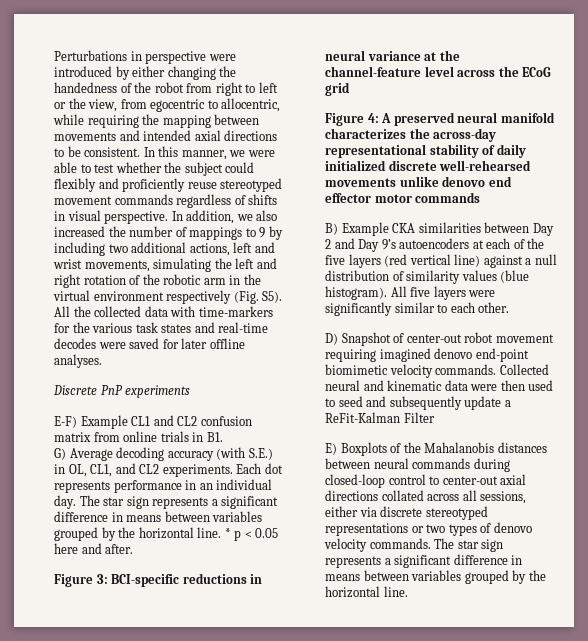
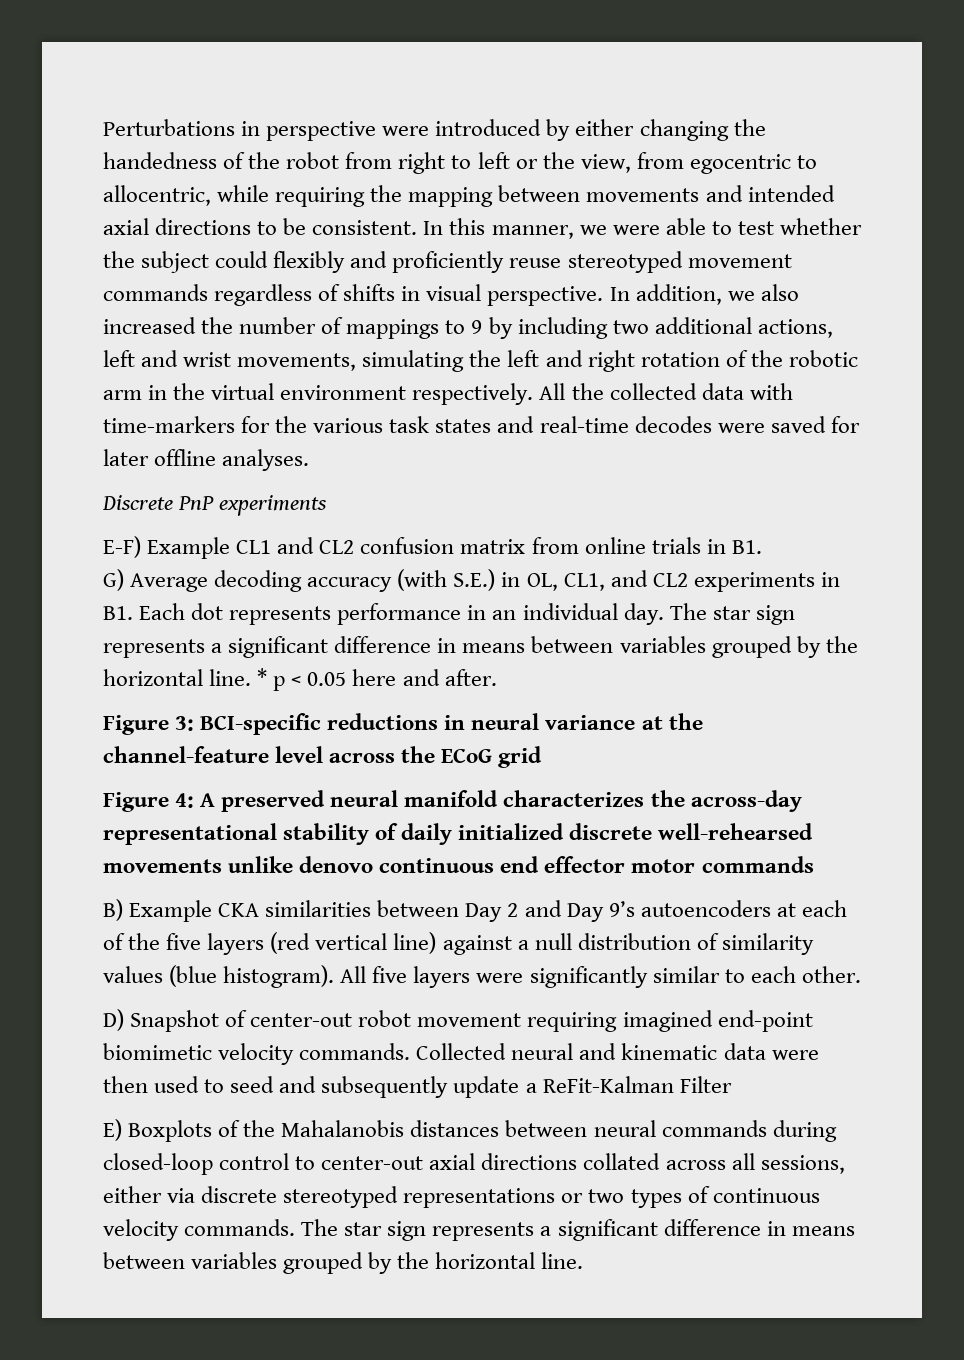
- In addition, we also increased the number of mappings to 9 by including two additional actions, left and wrist movements, simulating the left and right rotation of the robotic arm in the virtual environment respectively (Fig. S5). All the collected data with time-markers for the various task states and real-time decodes were saved for later offline analyses.
+ In addition, we also increased the number of mappings to 9 by including two additional actions, left and wrist movements, simulating the left and right rotation of the robotic arm in the virtual environment respectively. All the collected data with time-markers for the various task states and real-time decodes were saved for later offline analyses.
- G) Average decoding accuracy (with S.E.) in OL, CL1, and CL2 experiments. Each dot represents performance in an individual day.
+ G) Average decoding accuracy (with S.E.) in OL, CL1, and CL2 experiments in B1. Each dot represents performance in an individual day.
- Figure 4: A preserved neural manifold characterizes the across-day representational stability of daily initialized discrete well-rehearsed movements unlike denovo end effector motor commands
+ Figure 4: A preserved neural manifold characterizes the across-day representational stability of daily initialized discrete well-rehearsed movements unlike denovo continuous end effector motor commands
- D) Snapshot of center-out robot movement requiring imagined denovo end-point biomimetic velocity commands.
+ D) Snapshot of center-out robot movement requiring imagined end-point biomimetic velocity commands.
- E) Boxplots of the Mahalanobis distances between neural commands during closed-loop control to center-out axial directions collated across all sessions, either via discrete stereotyped representations or two types of denovo velocity commands.
+ E) Boxplots of the Mahalanobis distances between neural commands during closed-loop control to center-out axial directions collated across all sessions, either via discrete stereotyped representations or two types of continuous velocity commands.

